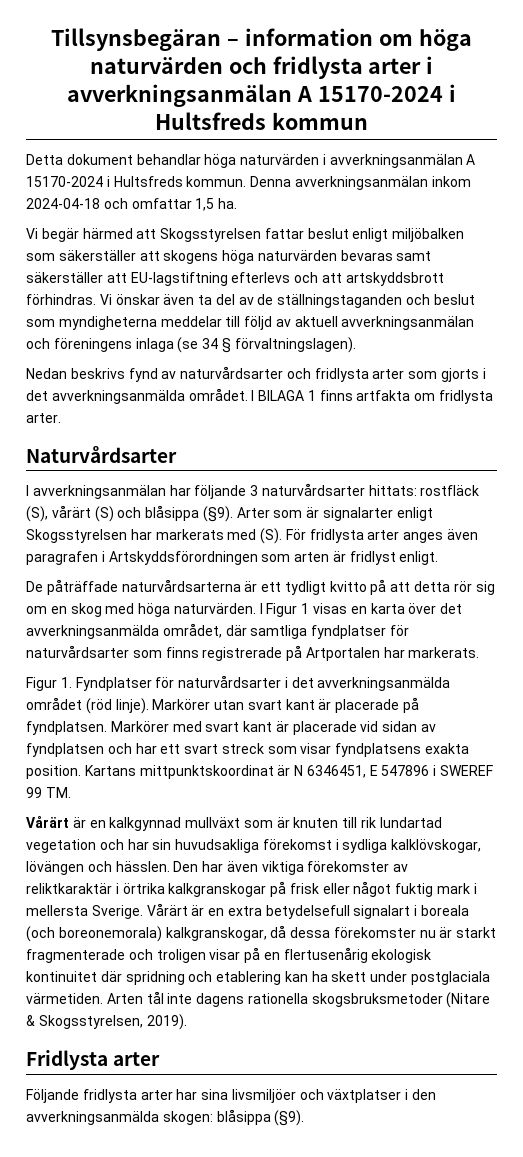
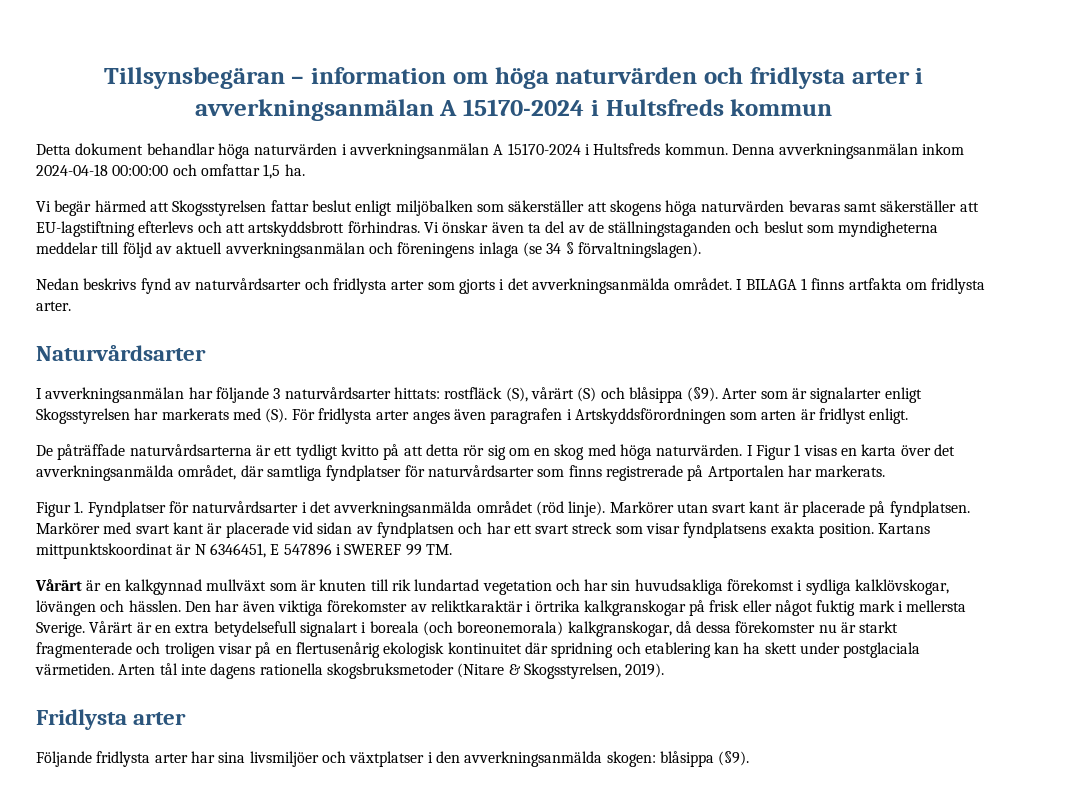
- Denna avverkningsanmälan inkom 2024-04-18 och omfattar 1,5 ha.
+ Denna avverkningsanmälan inkom 2024-04-18 00:00:00 och omfattar 1,5 ha.

